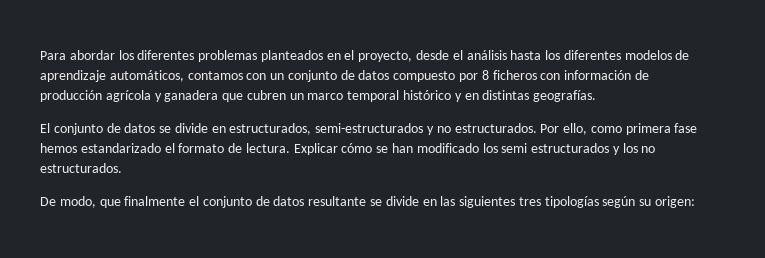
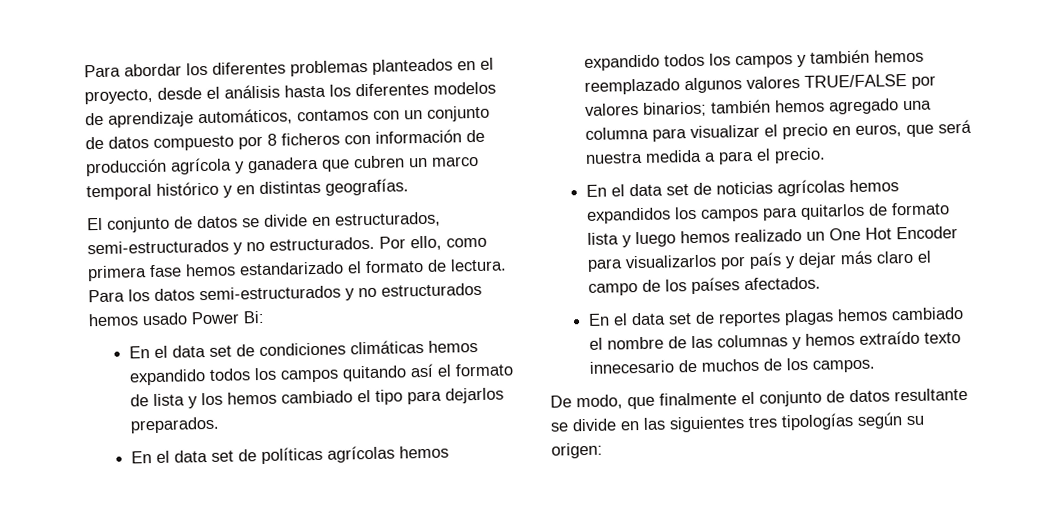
- Explicar cómo se han modificado los semi estructurados y los no estructurados.
+ Para los datos semi-estructurados y no estructurados hemos usado Power Bi:
+ En el data set de condiciones climáticas hemos expandido todos los campos quitando así el formato de lista y los hemos cambiado el tipo para dejarlos preparados.
+ En el data set de políticas agrícolas hemos expandido todos los campos y también hemos reemplazado algunos valores TRUE/FALSE por valores binarios; también hemos agregado una columna para visualizar el precio en euros, que será nuestra medida a para el precio.
+ En el data set de noticias agrícolas hemos expandidos los campos para quitarlos de formato lista y luego hemos realizado un One Hot Encoder para visualizarlos por país y dejar más claro el campo de los países afectados.
+ En el data set de reportes plagas hemos cambiado el nombre de las columnas y hemos extraído texto innecesario de muchos de los campos.

